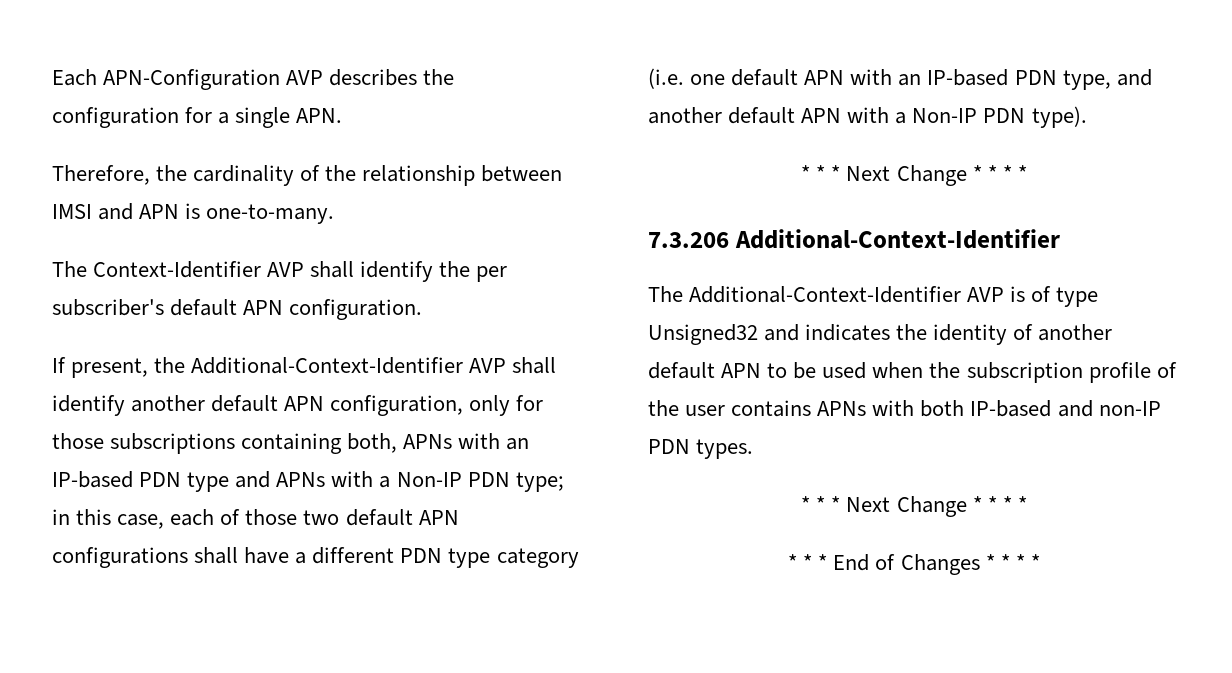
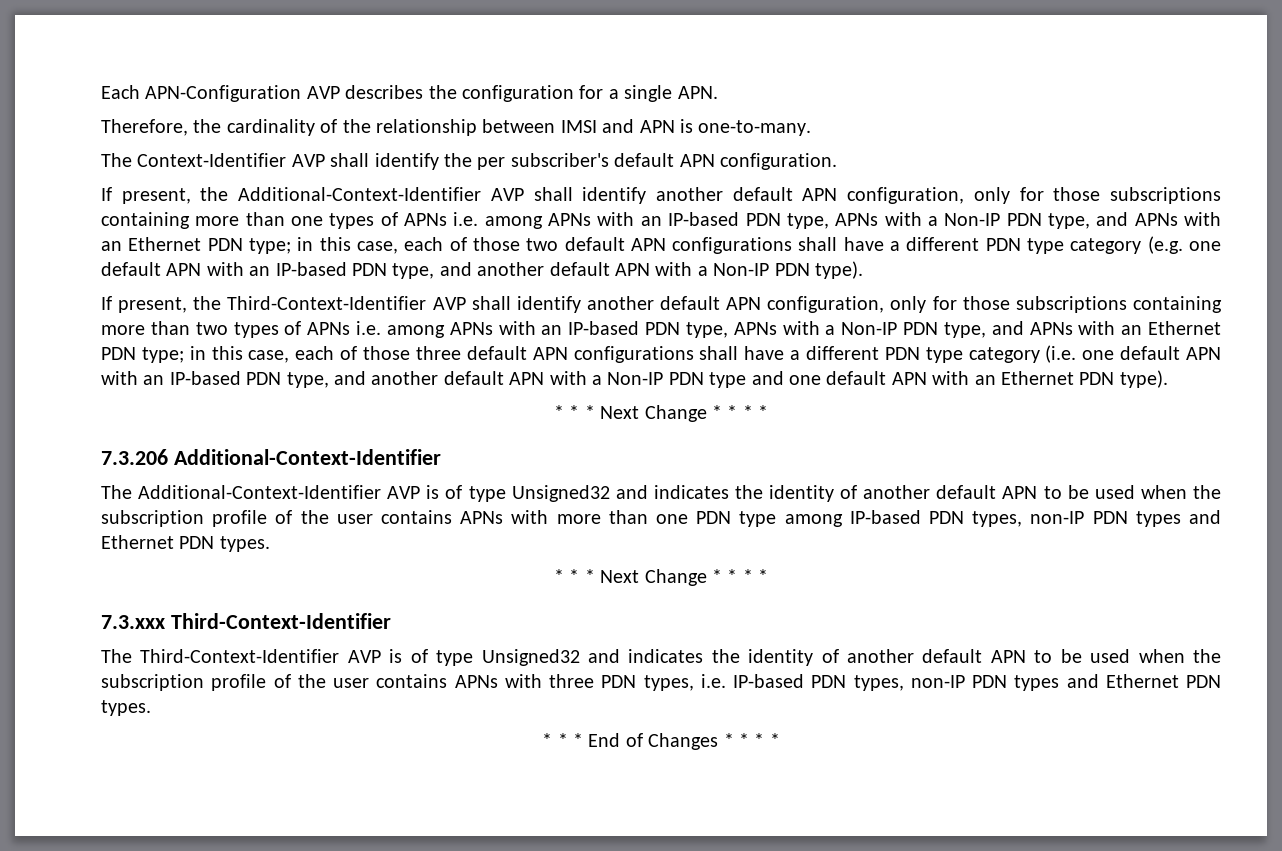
- If present, the Additional-Context-Identifier AVP shall identify another default APN configuration, only for those subscriptions containing both, APNs with an IP-based PDN type and APNs with a Non-IP PDN type; in this case, each of those two default APN configurations shall have a different PDN type category (i.e. one default APN with an IP-based PDN type, and another default APN with a Non-IP PDN type).
+ If present, the Additional-Context-Identifier AVP shall identify another default APN configuration, only for those subscriptions containing more than one types of APNs i.e. among APNs with an IP-based PDN type, APNs with a Non-IP PDN type, and APNs with an Ethernet PDN type; in this case, each of those two default APN configurations shall have a different PDN type category (e.g. one default APN with an IP-based PDN type, and another default APN with a Non-IP PDN type).
+ If present, the Third-Context-Identifier AVP shall identify another default APN configuration, only for those subscriptions containing more than two types of APNs i.e. among APNs with an IP-based PDN type, APNs with a Non-IP PDN type, and APNs with an Ethernet PDN type; in this case, each of those three default APN configurations shall have a different PDN type category (i.e. one default APN with an IP-based PDN type, and another default APN with a Non-IP PDN type and one default APN with an Ethernet PDN type).
- The Additional-Context-Identifier AVP is of type Unsigned32 and indicates the identity of another default APN to be used when the subscription profile of the user contains APNs with both IP-based and non-IP PDN types.
+ The Additional-Context-Identifier AVP is of type Unsigned32 and indicates the identity of another default APN to be used when the subscription profile of the user contains APNs with more than one PDN type among IP-based PDN types, non-IP PDN types and Ethernet PDN types.
+ 7.3.xxx Third-Context-Identifier
+ The Third-Context-Identifier AVP is of type Unsigned32 and indicates the identity of another default APN to be used when the subscription profile of the user contains APNs with three PDN types, i.e. IP-based PDN types, non-IP PDN types and Ethernet PDN types.

